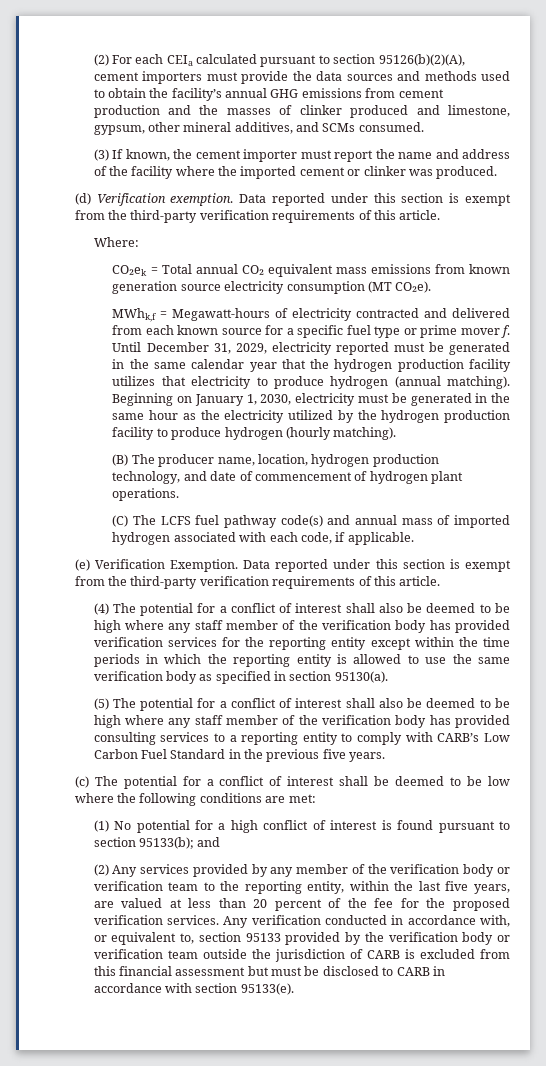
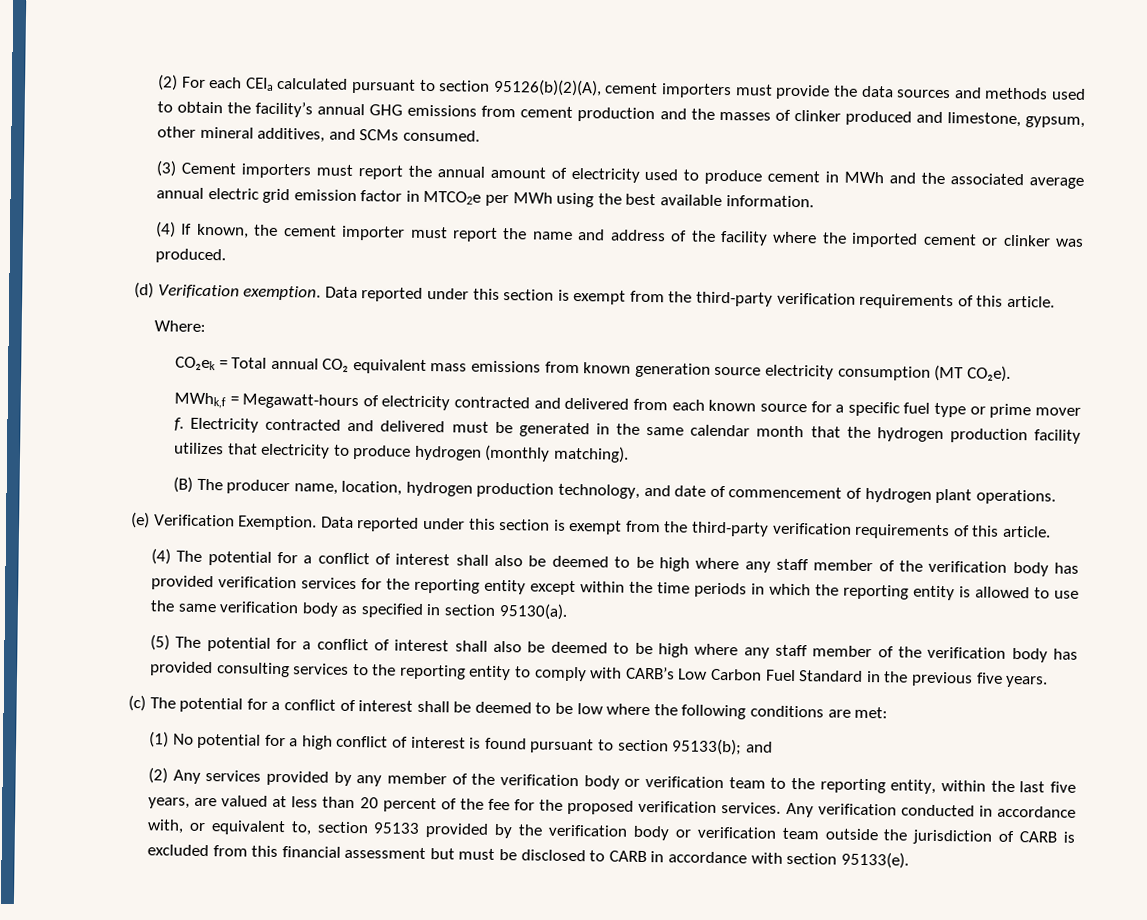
- (3) If known, the cement importer must report the name and address of the facility where the imported cement or clinker was produced.
+ (3) Cement importers must report the annual amount of electricity used to produce cement in MWh and the associated average annual electric grid emission factor in MTCO2e per MWh using the best available information.
+ (4) If known, the cement importer must report the name and address of the facility where the imported cement or clinker was produced.
- Until December 31, 2029, electricity reported must be generated in the same calendar year that the hydrogen production facility utilizes that electricity to produce hydrogen (annual matching). Beginning on January 1, 2030, electricity must be generated in the same hour as the electricity utilized by the hydrogen production facility to produce hydrogen (hourly matching).
+ Electricity contracted and delivered must be generated in the same calendar month that the hydrogen production facility utilizes that electricity to produce hydrogen (monthly matching).
- (C) The LCFS fuel pathway code(s) and annual mass of imported hydrogen associated with each code, if applicable.
- (5) The potential for a conflict of interest shall also be deemed to be high where any staff member of the verification body has provided consulting services to a reporting entity to comply with CARB’s Low Carbon Fuel Standard in the previous five years.
+ (5) The potential for a conflict of interest shall also be deemed to be high where any staff member of the verification body has provided consulting services to the reporting entity to comply with CARB’s Low Carbon Fuel Standard in the previous five years.

